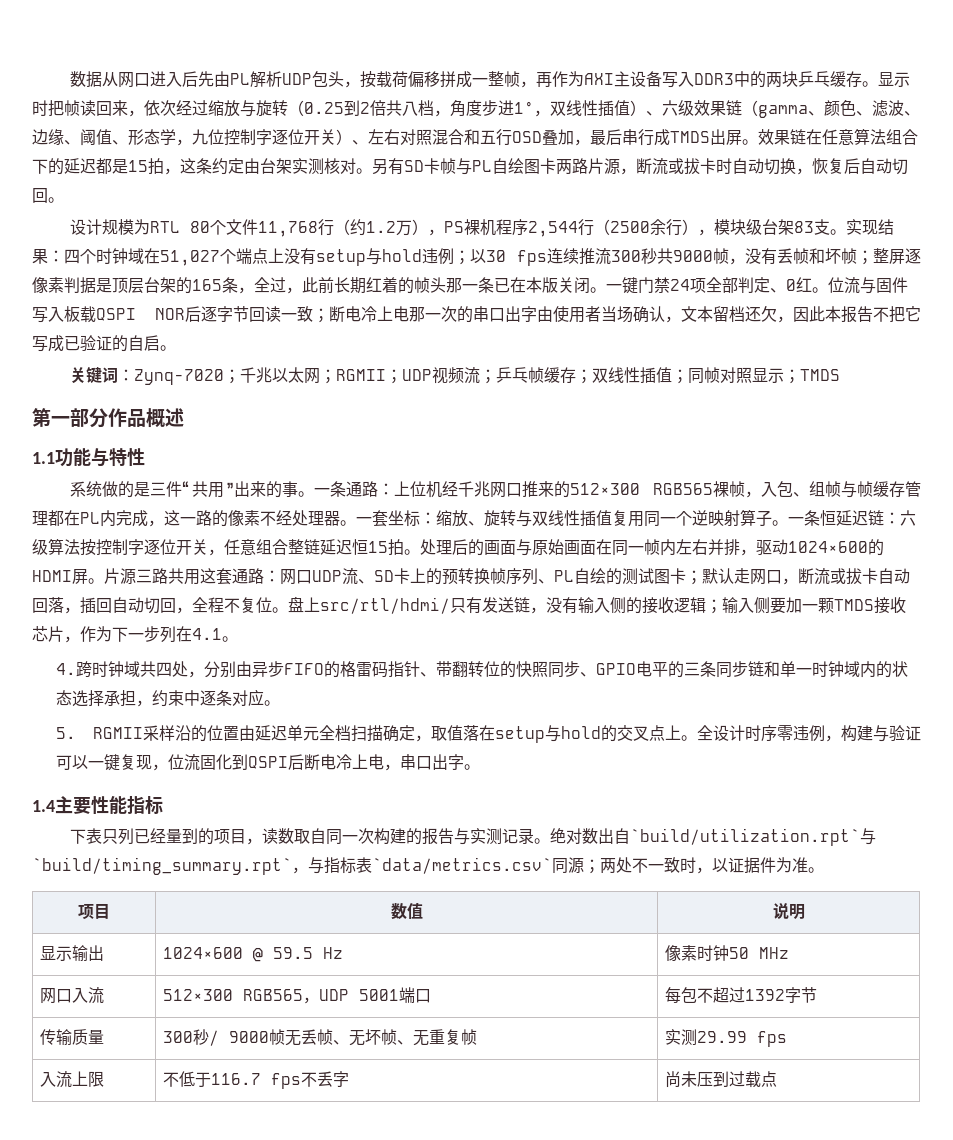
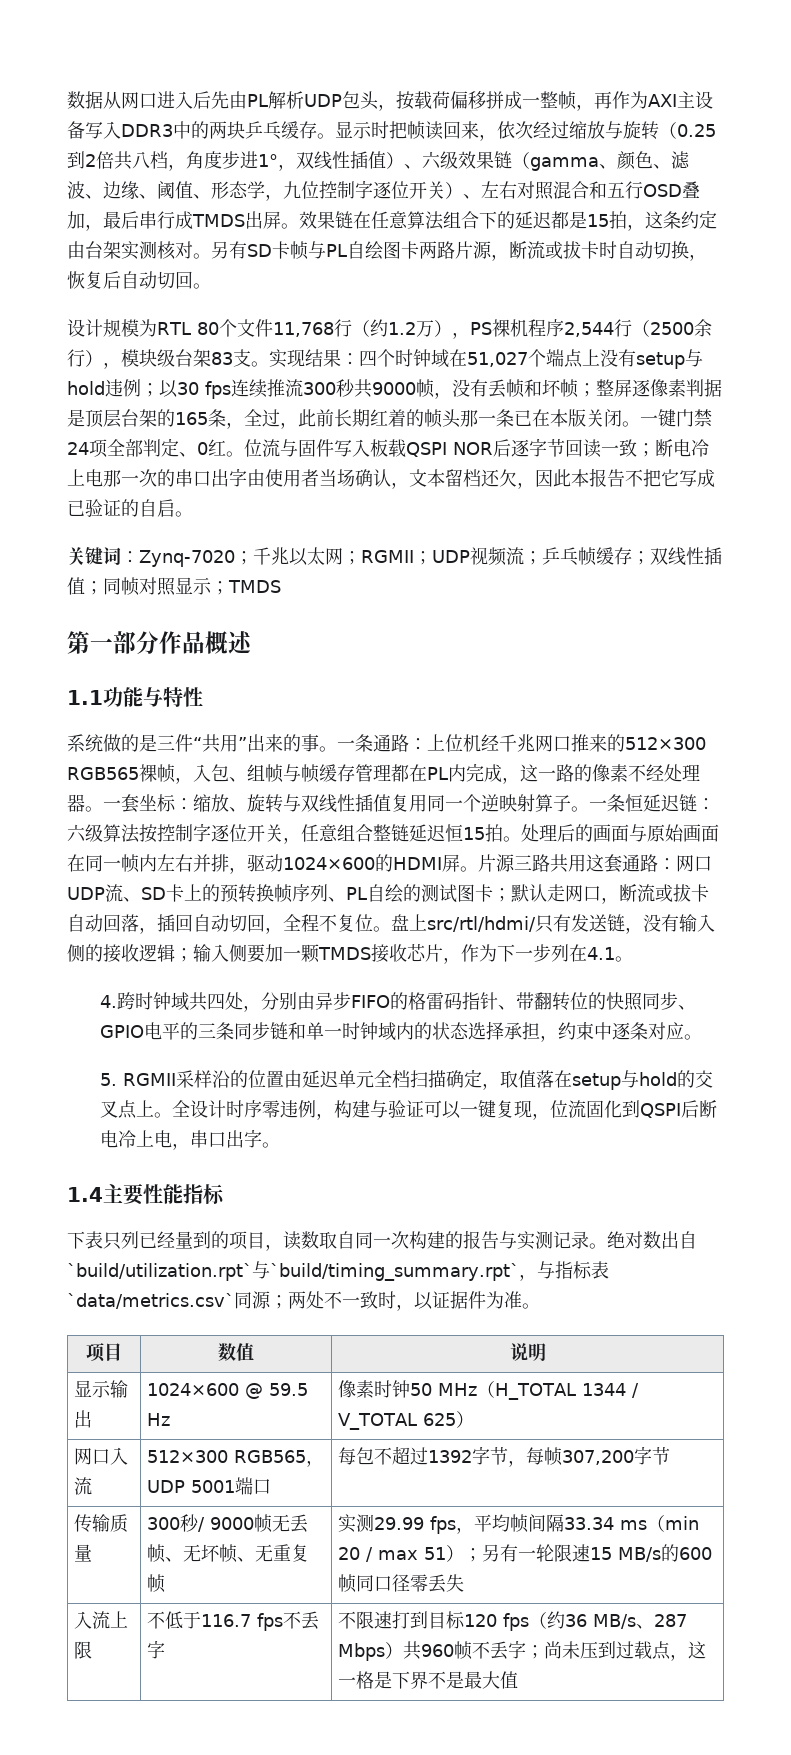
- 显示输出 | 1024×600 @ 59.5 Hz | 像素时钟50 MHz
+ 显示输出 | 1024×600 @ 59.5 Hz | 像素时钟50 MHz（H_TOTAL 1344 / V_TOTAL 625）
- 网口入流 | 512×300 RGB565，UDP 5001端口 | 每包不超过1392字节
+ 网口入流 | 512×300 RGB565，UDP 5001端口 | 每包不超过1392字节，每帧307,200字节
- 传输质量 | 300秒/ 9000帧无丢帧、无坏帧、无重复帧 | 实测29.99 fps
+ 传输质量 | 300秒/ 9000帧无丢帧、无坏帧、无重复帧 | 实测29.99 fps，平均帧间隔33.34 ms（min 20 / max 51）；另有一轮限速15 MB/s的600帧同口径零丢失
- 入流上限 | 不低于116.7 fps不丢字 | 尚未压到过载点
+ 入流上限 | 不低于116.7 fps不丢字 | 不限速打到目标120 fps（约36 MB/s、287 Mbps）共960帧不丢字；尚未压到过载点，这一格是下界不是最大值

